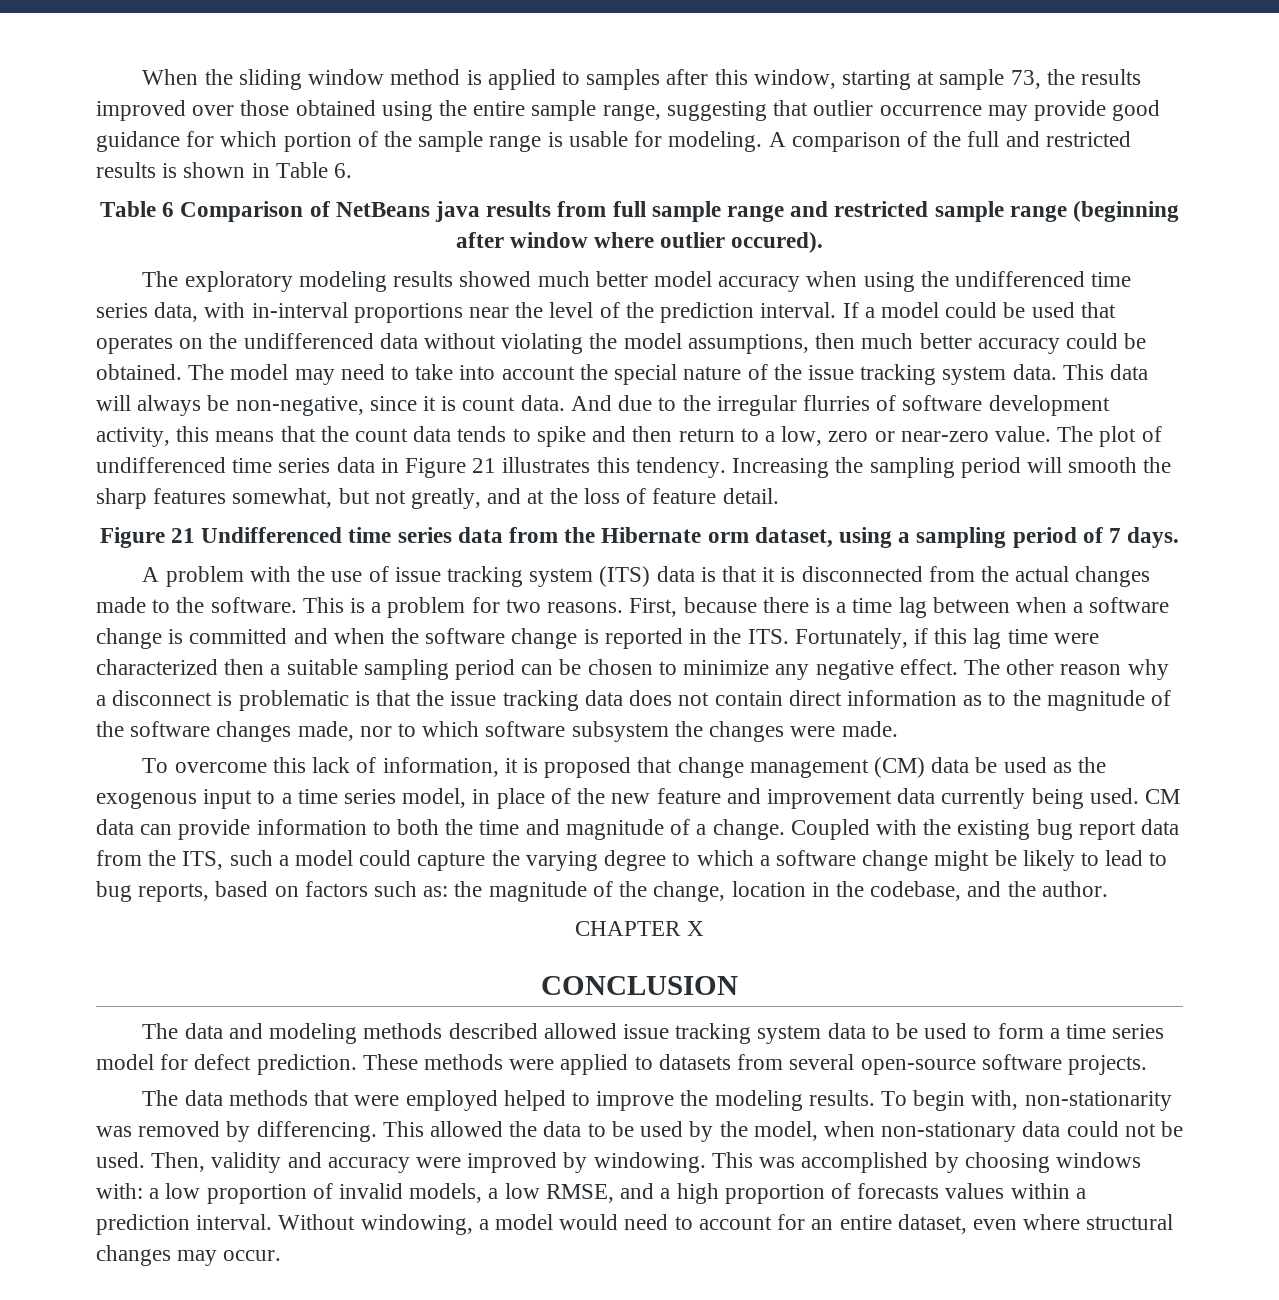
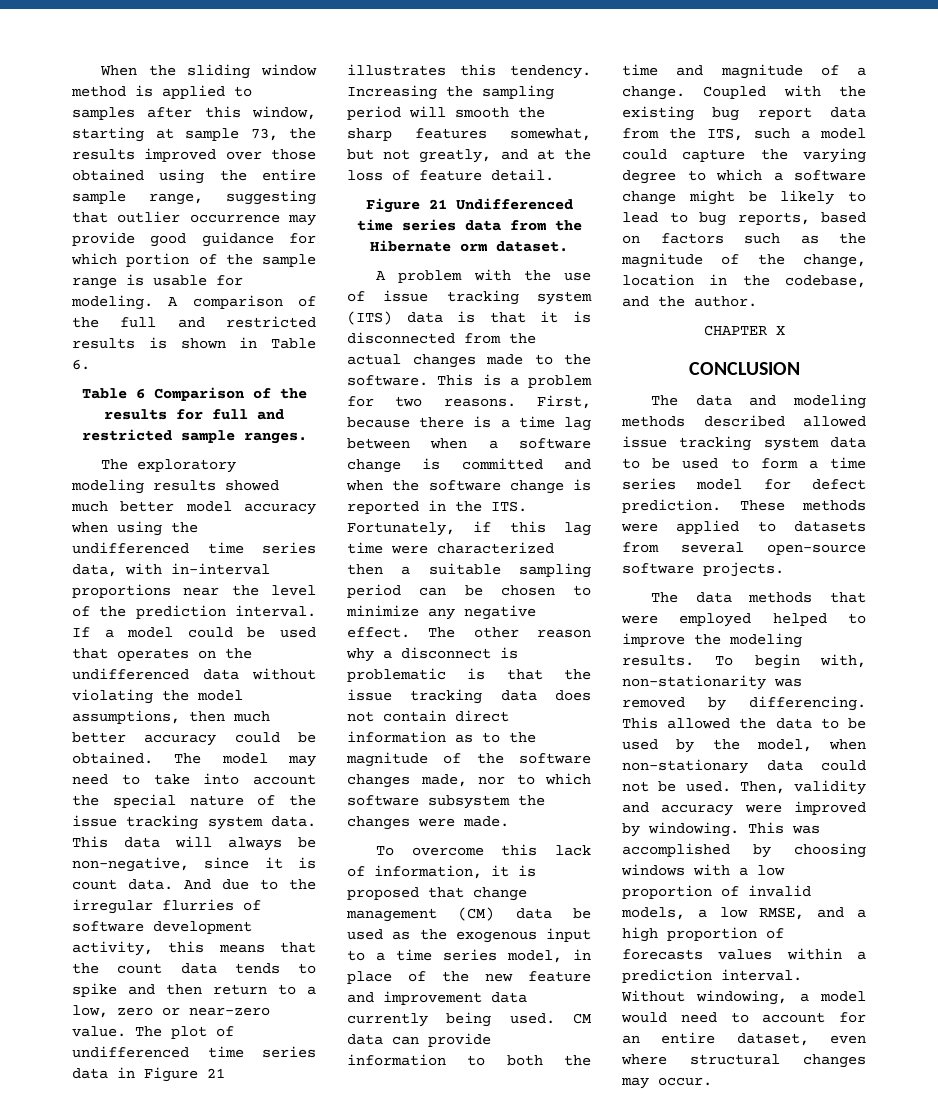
- Table 6 Comparison of NetBeans java results from full sample range and restricted sample range (beginning after window where outlier occured).
+ Table 6 Comparison of the results for full and restricted sample ranges.
- Figure 21 Undifferenced time series data from the Hibernate orm dataset, using a sampling period of 7 days.
+ Figure 21 Undifferenced time series data from the Hibernate orm dataset.
- Coupled with the existing bug report data from the ITS, such a model could capture the varying degree to which a software change might be likely to lead to bug reports, based on factors such as: the magnitude of the change, location in the codebase, and the author.
+ Coupled with the existing bug report data from the ITS, such a model could capture the varying degree to which a software change might be likely to lead to bug reports, based on factors such as the magnitude of the change, location in the codebase, and the author.
- This was accomplished by choosing windows with: a low proportion of invalid models, a low RMSE, and a high proportion of forecasts values within a prediction interval.
+ This was accomplished by choosing windows with a low proportion of invalid models, a low RMSE, and a high proportion of forecasts values within a prediction interval.

